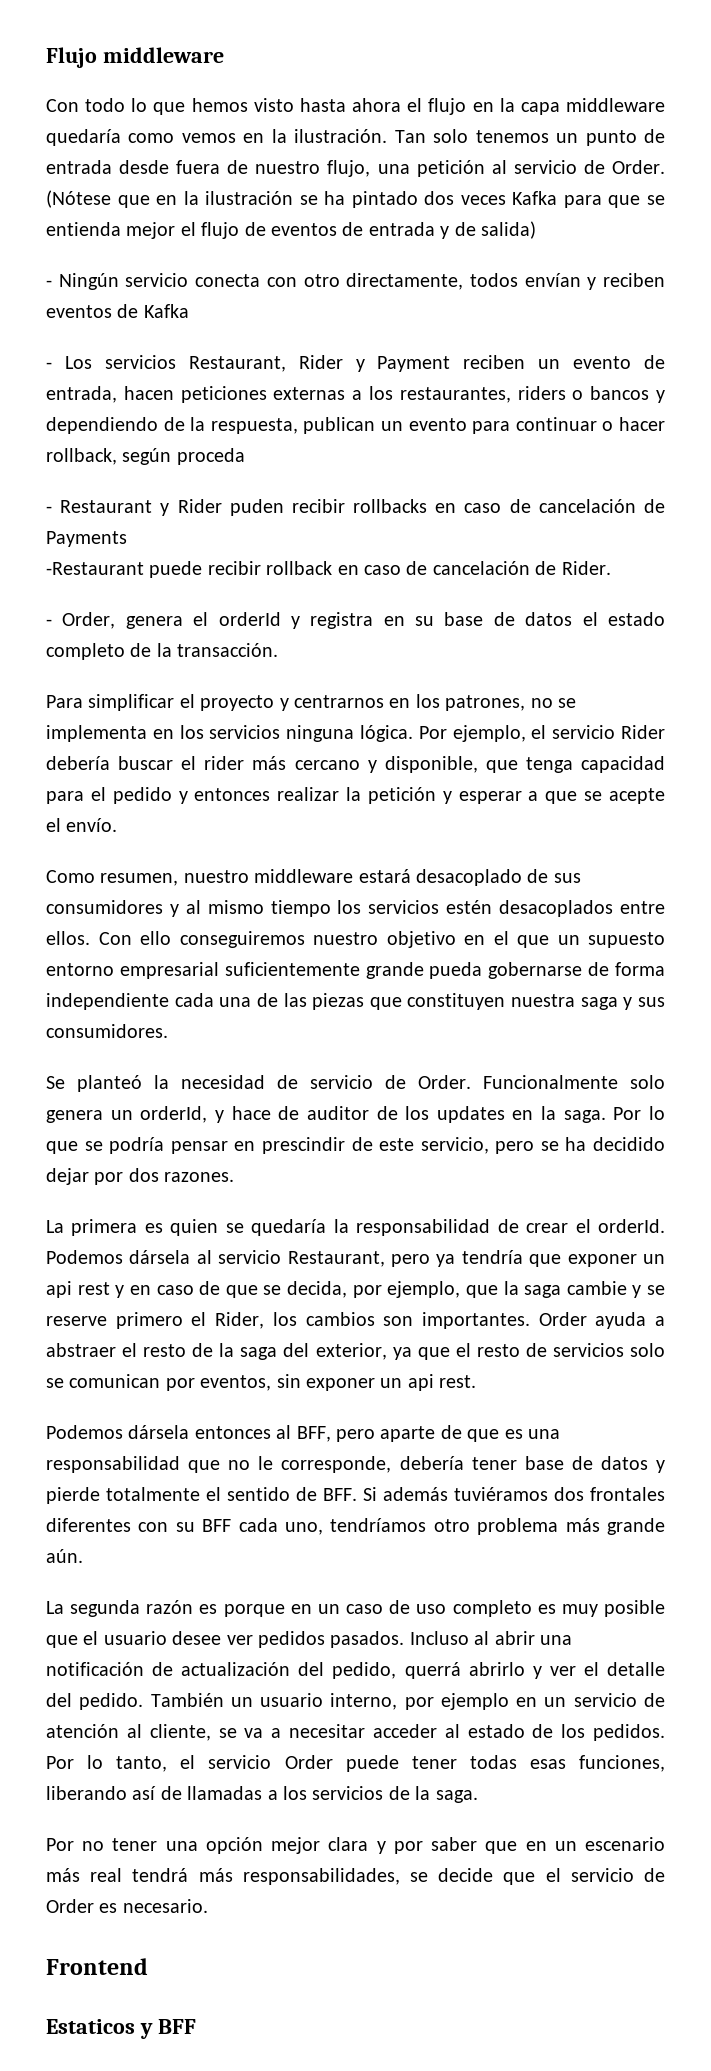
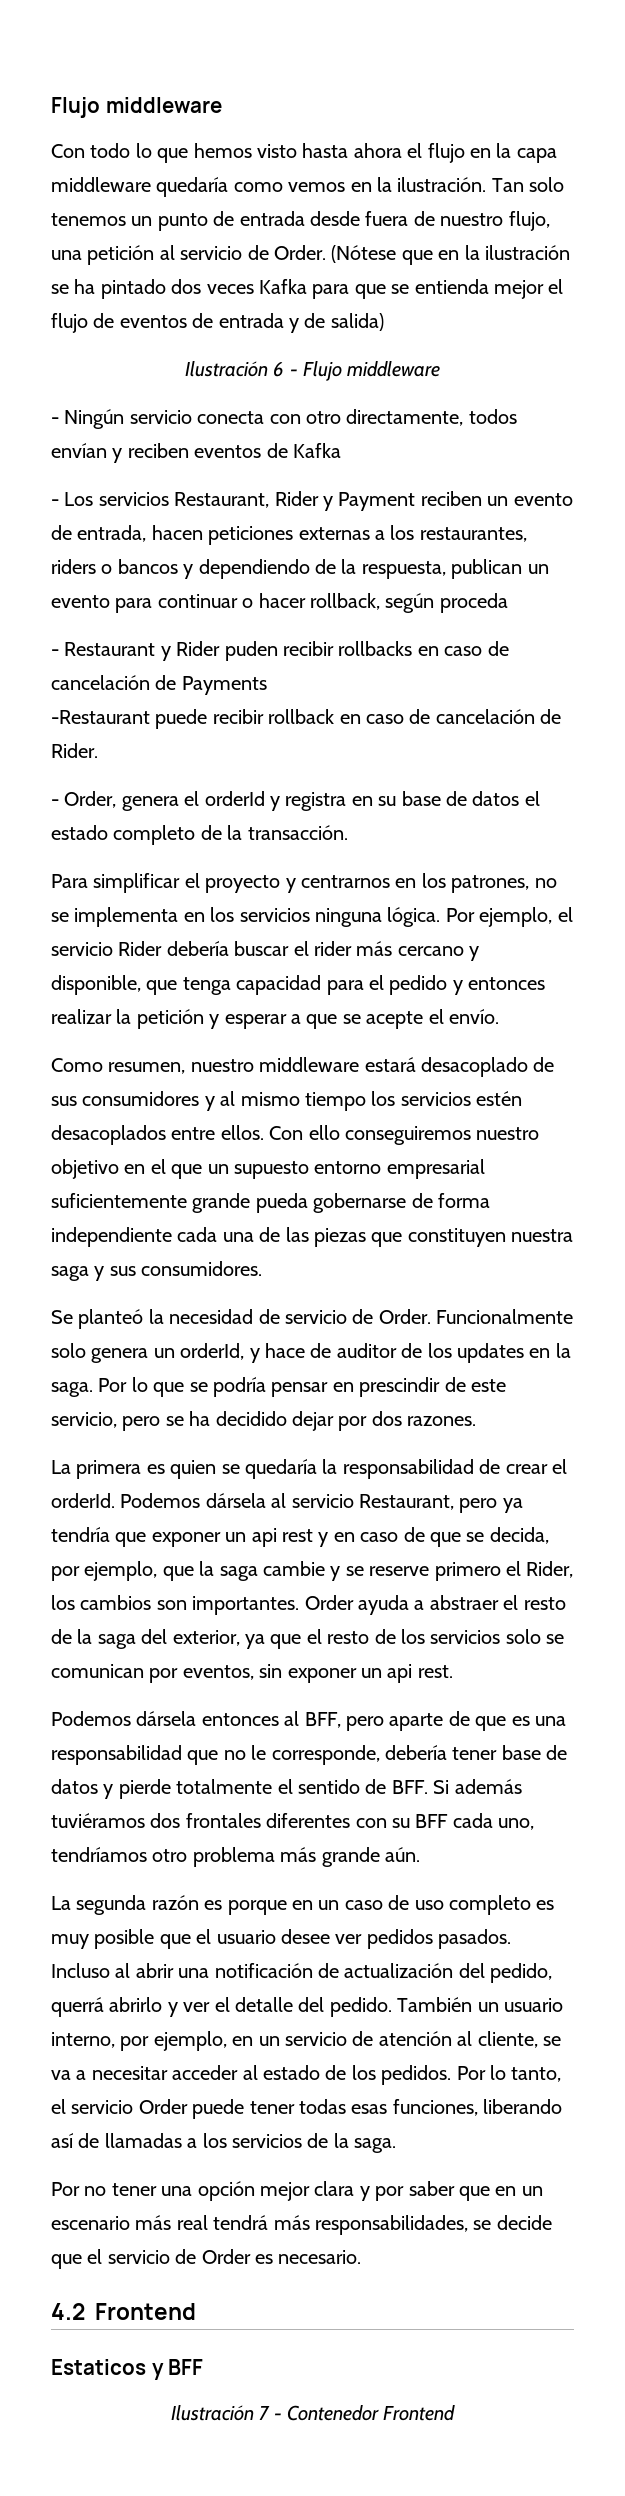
+ Ilustración 6 - Flujo middleware
- Order ayuda a abstraer el resto de la saga del exterior, ya que el resto de servicios solo se comunican por eventos, sin exponer un api rest.
+ Order ayuda a abstraer el resto de la saga del exterior, ya que el resto de los servicios solo se comunican por eventos, sin exponer un api rest.
- También un usuario interno, por ejemplo en un servicio de atención al cliente, se va a necesitar acceder al estado de los pedidos.
+ También un usuario interno, por ejemplo, en un servicio de atención al cliente, se va a necesitar acceder al estado de los pedidos.
- Frontend
+ 4.2 Frontend
+ Ilustración 7 - Contenedor Frontend

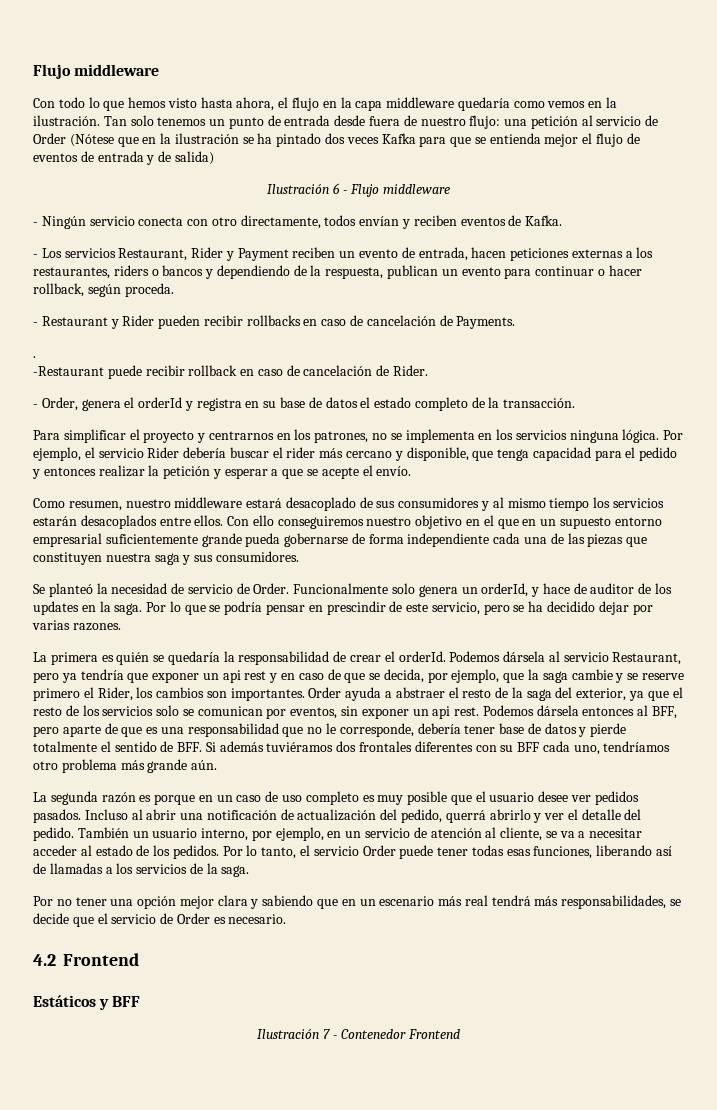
- Con todo lo que hemos visto hasta ahora el flujo en la capa middleware quedaría como vemos en la ilustración.
+ Con todo lo que hemos visto hasta ahora, el flujo en la capa middleware quedaría como vemos en la ilustración.
- Tan solo tenemos un punto de entrada desde fuera de nuestro flujo, una petición al servicio de Order. (Nótese que en la ilustración se ha pintado dos veces Kafka para que se entienda mejor el flujo de eventos de entrada y de salida)
+ Tan solo tenemos un punto de entrada desde fuera de nuestro flujo: una petición al servicio de Order (Nótese que en la ilustración se ha pintado dos veces Kafka para que se entienda mejor el flujo de eventos de entrada y de salida)
- - Ningún servicio conecta con otro directamente, todos envían y reciben eventos de Kafka
+ - Ningún servicio conecta con otro directamente, todos envían y reciben eventos de Kafka.
- - Los servicios Restaurant, Rider y Payment reciben un evento de entrada, hacen peticiones externas a los restaurantes, riders o bancos y dependiendo de la respuesta, publican un evento para continuar o hacer rollback, según proceda
+ - Los servicios Restaurant, Rider y Payment reciben un evento de entrada, hacen peticiones externas a los restaurantes, riders o bancos y dependiendo de la respuesta, publican un evento para continuar o hacer rollback, según proceda.
- - Restaurant y Rider puden recibir rollbacks en caso de cancelación de Payments
+ - Restaurant y Rider pueden recibir rollbacks en caso de cancelación de Payments.
+ .
- Como resumen, nuestro middleware estará desacoplado de sus consumidores y al mismo tiempo los servicios estén desacoplados entre ellos.
+ Como resumen, nuestro middleware estará desacoplado de sus consumidores y al mismo tiempo los servicios estarán desacoplados entre ellos.
- Con ello conseguiremos nuestro objetivo en el que un supuesto entorno empresarial suficientemente grande pueda gobernarse de forma independiente cada una de las piezas que constituyen nuestra saga y sus consumidores.
+ Con ello conseguiremos nuestro objetivo en el que en un supuesto entorno empresarial suficientemente grande pueda gobernarse de forma independiente cada una de las piezas que constituyen nuestra saga y sus consumidores.
- Por lo que se podría pensar en prescindir de este servicio, pero se ha decidido dejar por dos razones.
+ Por lo que se podría pensar en prescindir de este servicio, pero se ha decidido dejar por varias razones.
- La primera es quien se quedaría la responsabilidad de crear el orderId.
+ La primera es quién se quedaría la responsabilidad de crear el orderId.
- Order ayuda a abstraer el resto de la saga del exterior, ya que el resto de los servicios solo se comunican por eventos, sin exponer un api rest.
- Podemos dársela entonces al BFF, pero aparte de que es una responsabilidad que no le corresponde, debería tener base de datos y pierde totalmente el sentido de BFF. Si además tuviéramos dos frontales diferentes con su BFF cada uno, tendríamos otro problema más grande aún.
+ Order ayuda a abstraer el resto de la saga del exterior, ya que el resto de los servicios solo se comunican por eventos, sin exponer un api rest. Podemos dársela entonces al BFF, pero aparte de que es una responsabilidad que no le corresponde, debería tener base de datos y pierde totalmente el sentido de BFF. Si además tuviéramos dos frontales diferentes con su BFF cada uno, tendríamos otro problema más grande aún.
- Por no tener una opción mejor clara y por saber que en un escenario más real tendrá más responsabilidades, se decide que el servicio de Order es necesario.
+ Por no tener una opción mejor clara y sabiendo que en un escenario más real tendrá más responsabilidades, se decide que el servicio de Order es necesario.
- Estaticos y BFF
+ Estáticos y BFF

